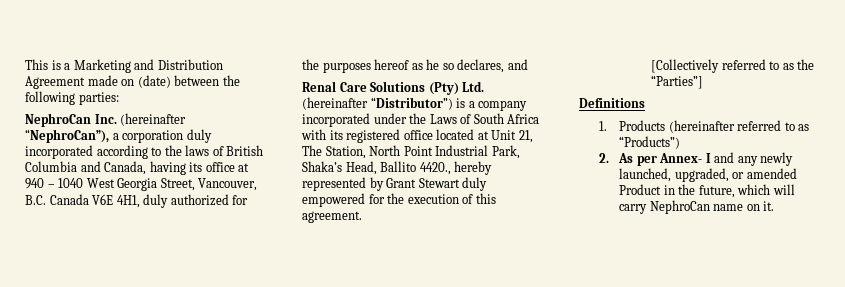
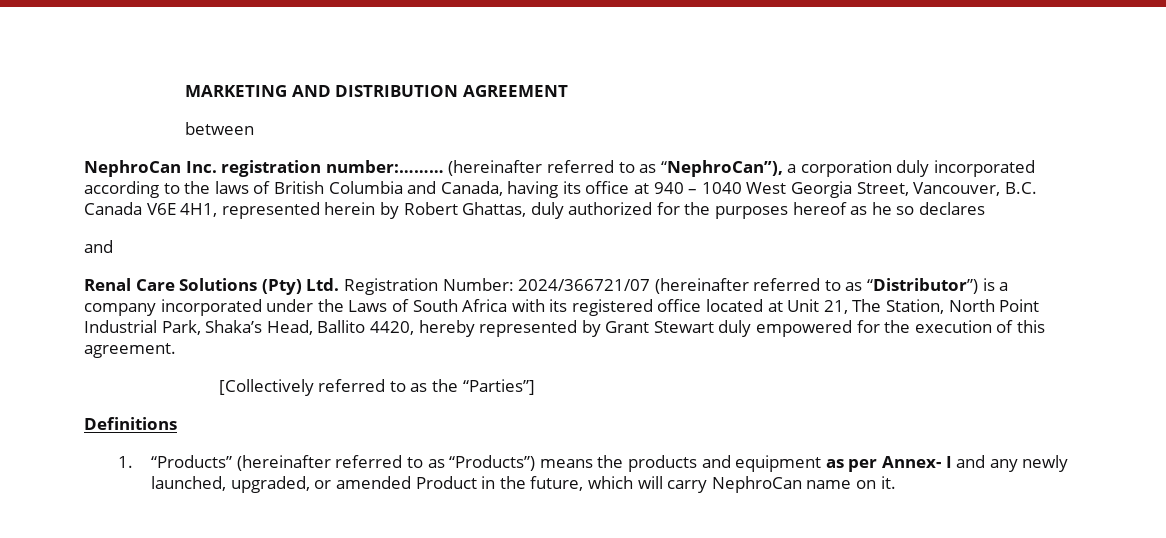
- This is a Marketing and Distribution Agreement made on (date) between the following parties:
- NephroCan Inc. (hereinafter “NephroCan”), a corporation duly incorporated according to the laws of British Columbia and Canada, having its office at 940 – 1040 West Georgia Street, Vancouver, B.C. Canada V6E 4H1, duly authorized for the purposes hereof as he so declares, and
+ MARKETING AND DISTRIBUTION AGREEMENT
+ between
+ NephroCan Inc. registration number:……… (hereinafter referred to as “NephroCan”), a corporation duly incorporated according to the laws of British Columbia and Canada, having its office at 940 – 1040 West Georgia Street, Vancouver, B.C. Canada V6E 4H1, represented herein by Robert Ghattas, duly authorized for the purposes hereof as he so declares
+ and
- Renal Care Solutions (Pty) Ltd. (hereinafter “Distributor”) is a company incorporated under the Laws of South Africa with its registered office located at Unit 21, The Station, North Point Industrial Park, Shaka’s Head, Ballito 4420., hereby represented by Grant Stewart duly empowered for the execution of this agreement.
+ Renal Care Solutions (Pty) Ltd. Registration Number: 2024/366721/07 (hereinafter referred to as “Distributor”) is a company incorporated under the Laws of South Africa with its registered office located at Unit 21, The Station, North Point Industrial Park, Shaka’s Head, Ballito 4420, hereby represented by Grant Stewart duly empowered for the execution of this agreement.
- 1. Products (hereinafter referred to as “Products”)
- 2. As per Annex- I and any newly launched, upgraded, or amended Product in the future, which will carry NephroCan name on it.
+ 1. “Products” (hereinafter referred to as “Products”) means the products and equipment as per Annex- I and any newly launched, upgraded, or amended Product in the future, which will carry NephroCan name on it.

